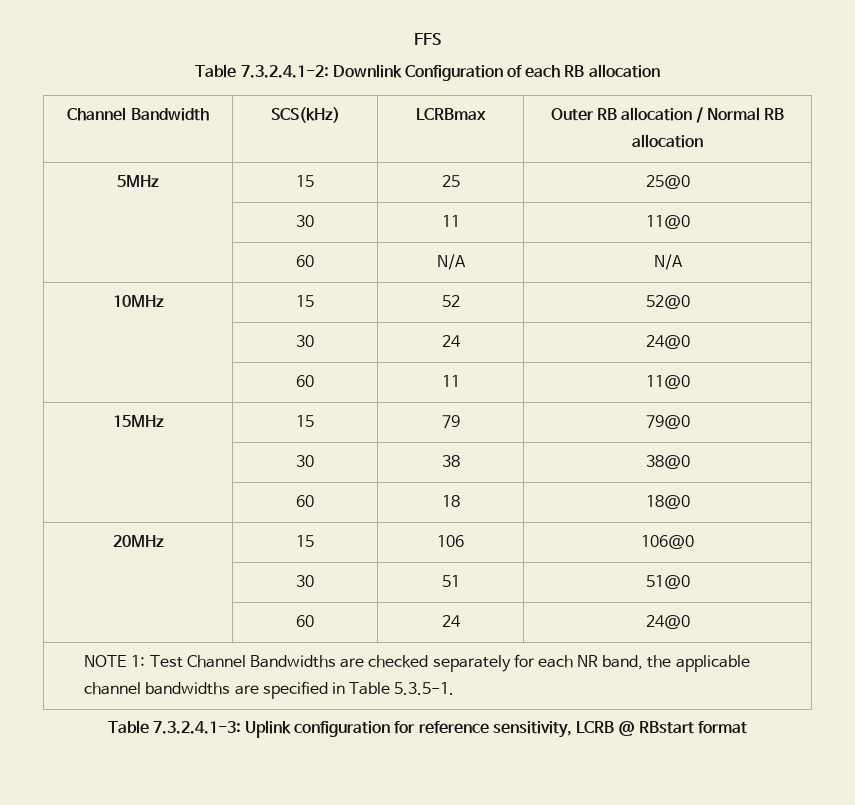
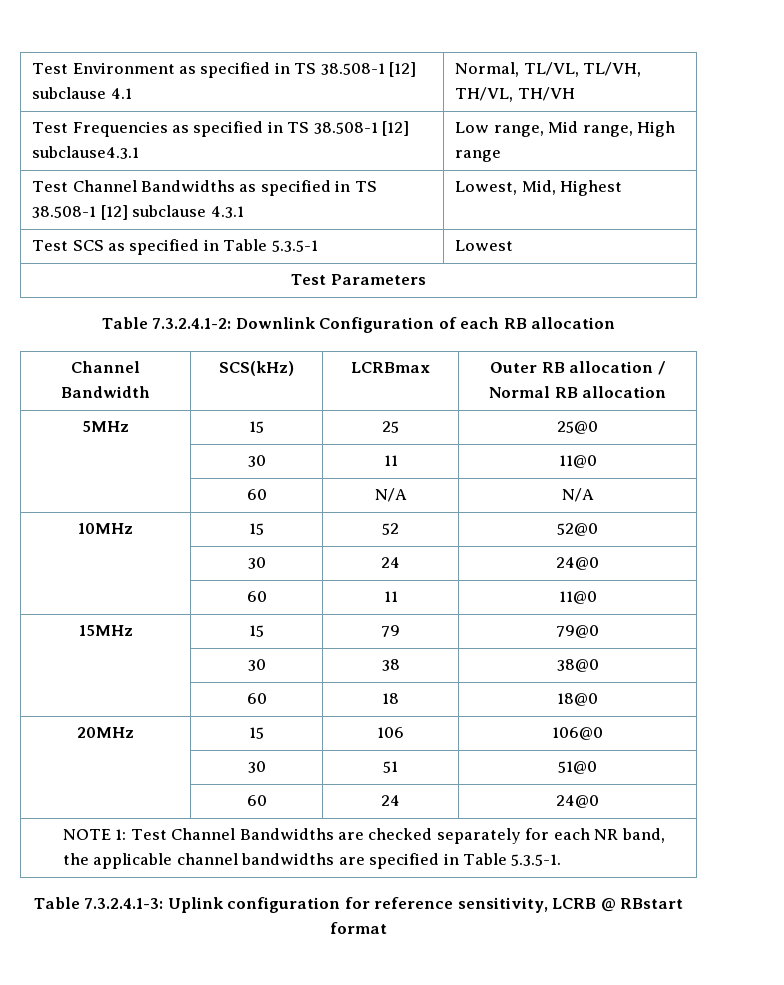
- FFS
+ Test Environment as specified in TS 38.508-1 [12] subclause 4.1 | Normal, TL/VL, TL/VH, TH/VL, TH/VH
+ Test Frequencies as specified in TS 38.508-1 [12] subclause4.3.1 | Low range, Mid range, High range
+ Test Channel Bandwidths as specified in TS 38.508-1 [12] subclause 4.3.1 | Lowest, Mid, Highest
+ Test SCS as specified in Table 5.3.5-1 | Lowest
+ Test Parameters

